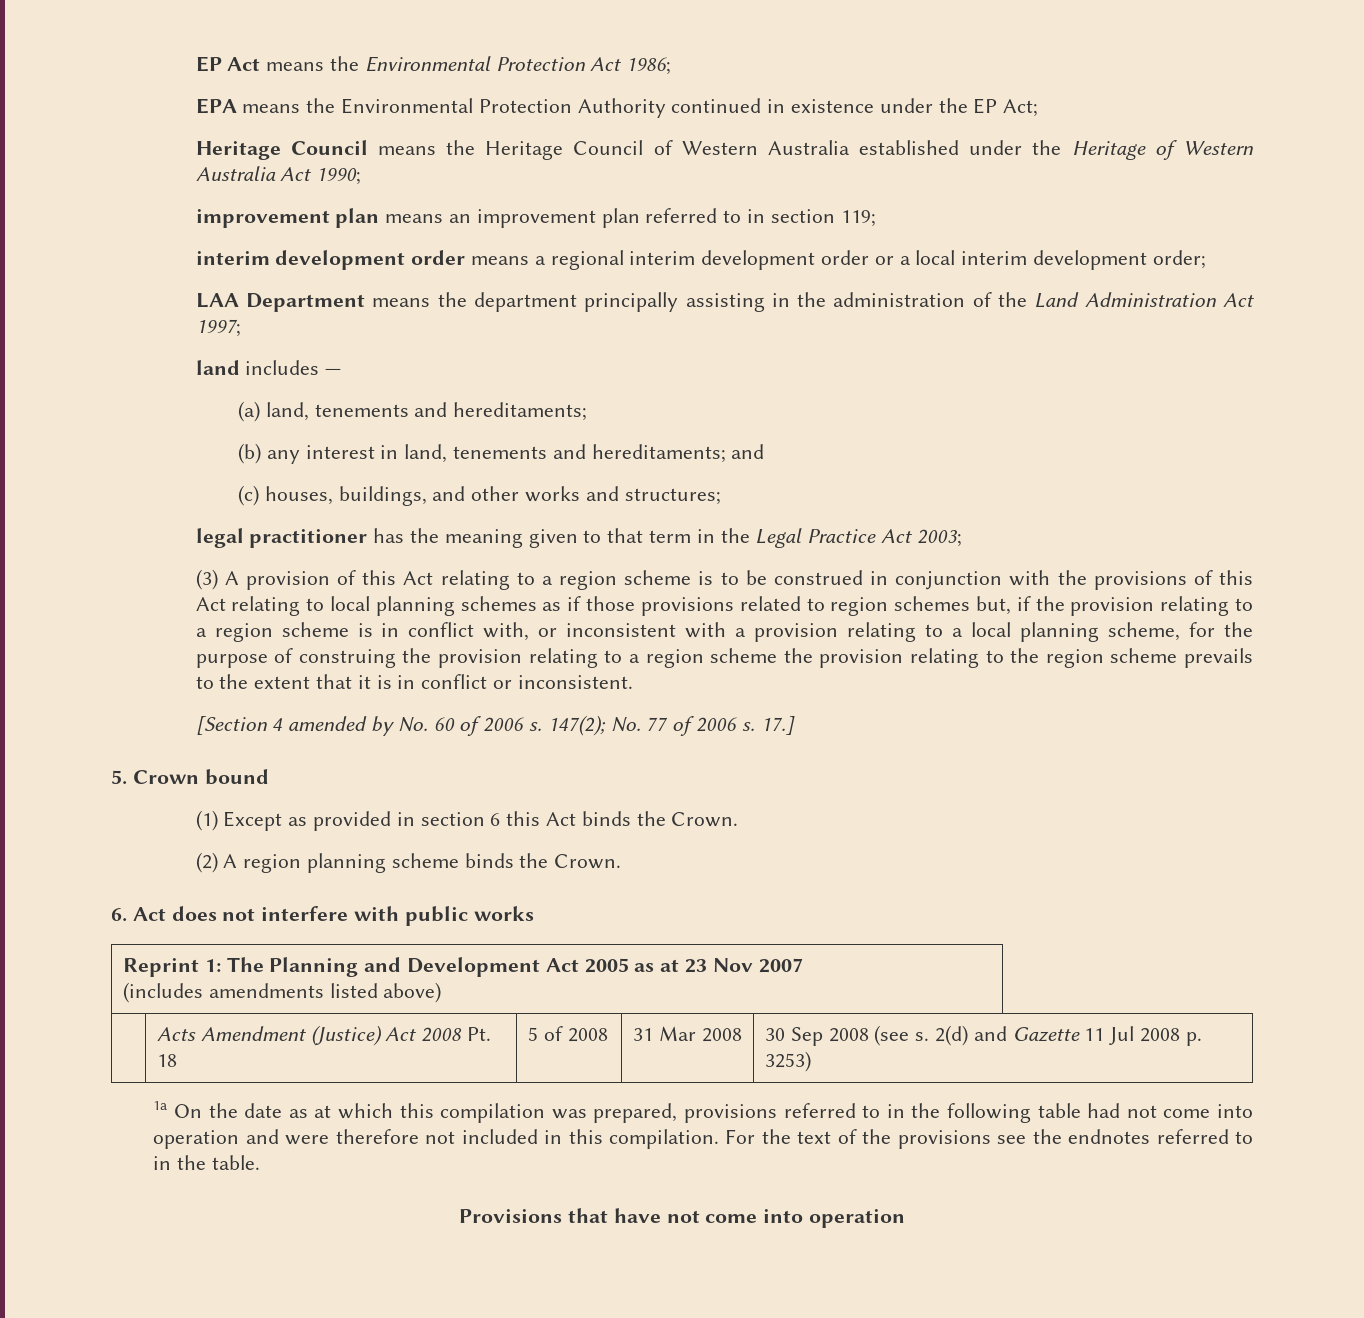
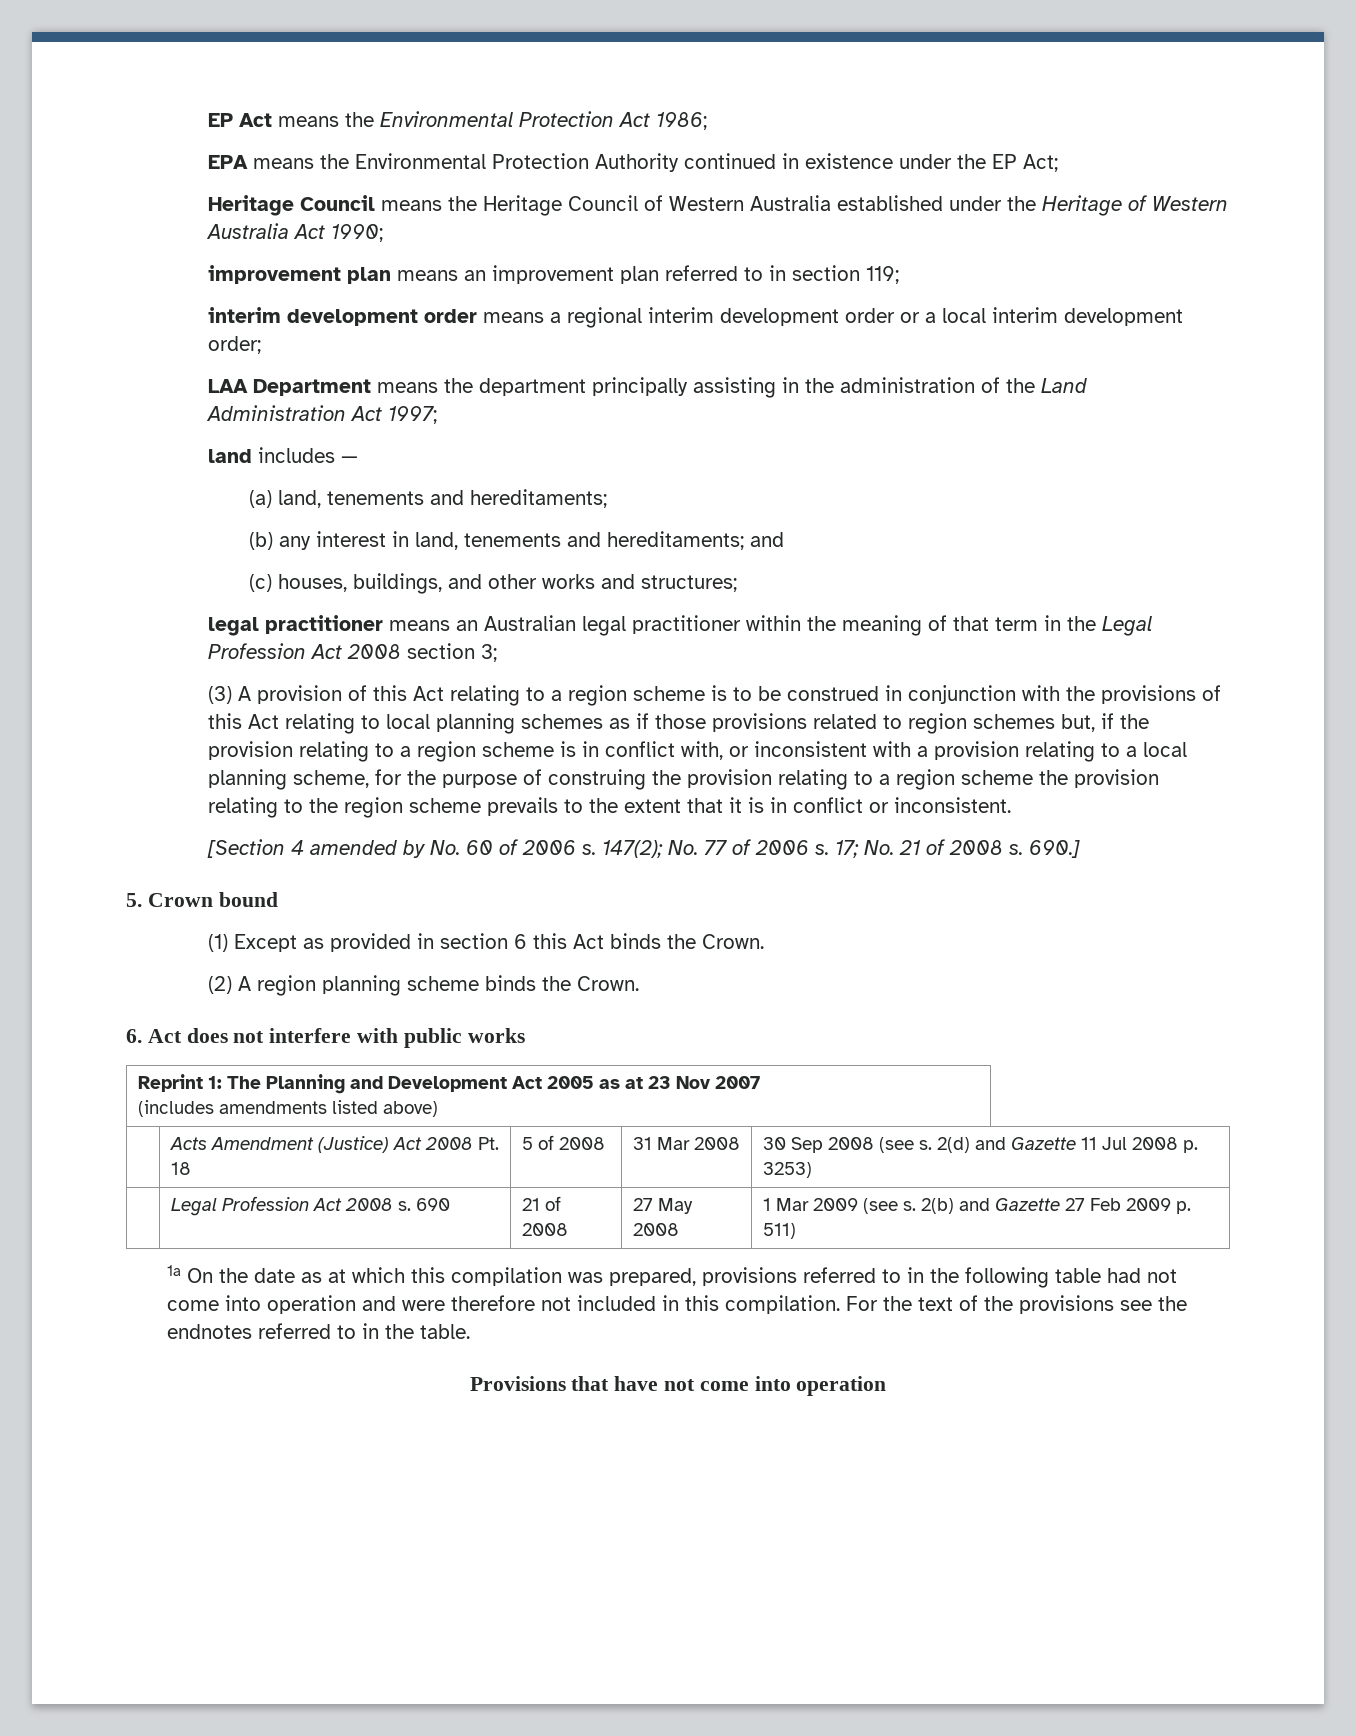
- legal practitioner has the meaning given to that term in the Legal Practice Act 2003;
+ legal practitioner means an Australian legal practitioner within the meaning of that term in the Legal Profession Act 2008 section 3;
- 17.]
+ 17; No. 21 of 2008 s. 690.]
+ | Legal Profession Act 2008 s. 690 | 21 of 2008 | 27 May 2008 | 1 Mar 2009 (see s. 2(b) and Gazette 27 Feb 2009 p. 511)

